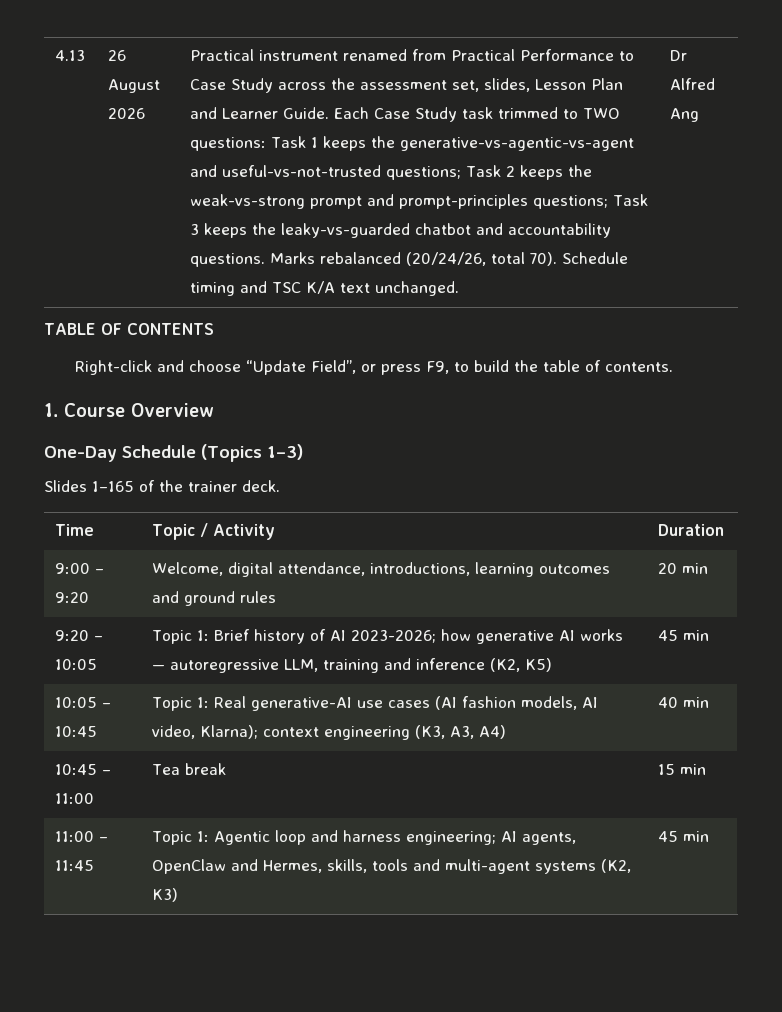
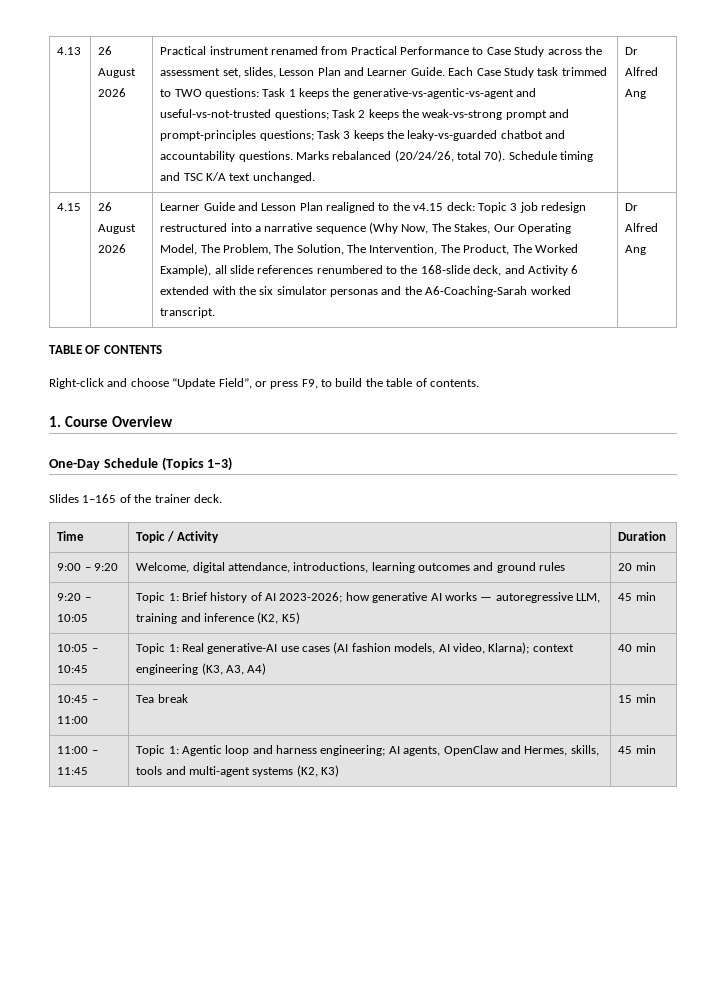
+ 4.15 | 26 August 2026 | Learner Guide and Lesson Plan realigned to the v4.15 deck: Topic 3 job redesign restructured into a narrative sequence (Why Now, The Stakes, Our Operating Model, The Problem, The Solution, The Intervention, The Product, The Worked Example), all slide references renumbered to the 168-slide deck, and Activity 6 extended with the six simulator personas and the A6-Coaching-Sarah worked transcript. | Dr Alfred Ang

